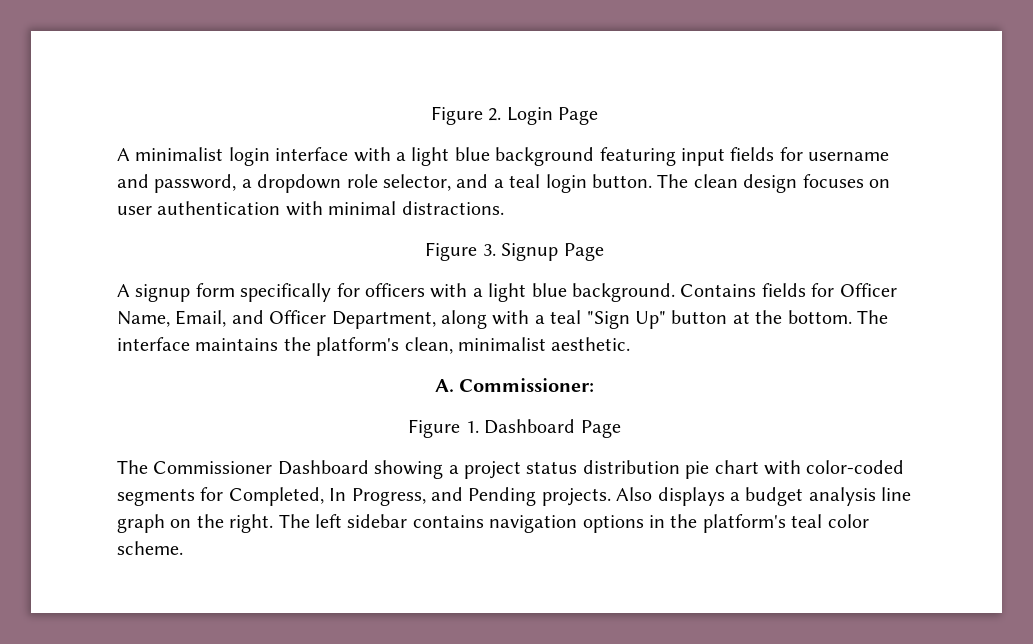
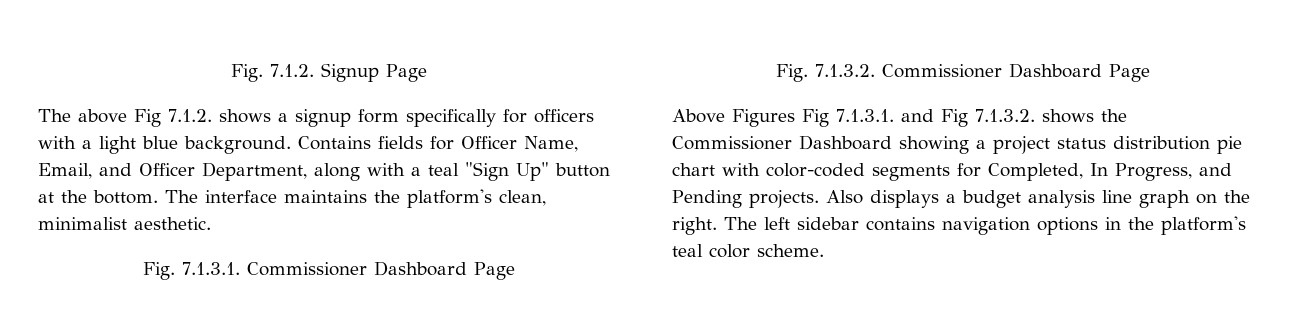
- Figure 2. Login Page
- A minimalist login interface with a light blue background featuring input fields for username and password, a dropdown role selector, and a teal login button. The clean design focuses on user authentication with minimal distractions.
- Figure 3. Signup Page
- A signup form specifically for officers with a light blue background.
+ Fig. 7.1.2. Signup Page
+ The above Fig 7.1.2. shows a signup form specifically for officers with a light blue background.
- A. Commissioner:
- Figure 1. Dashboard Page
- The Commissioner Dashboard showing a project status distribution pie chart with color-coded segments for Completed, In Progress, and Pending projects.
+ Fig. 7.1.3.1. Commissioner Dashboard Page
+ Fig. 7.1.3.2. Commissioner Dashboard Page
+ Above Figures Fig 7.1.3.1. and Fig 7.1.3.2. shows the Commissioner Dashboard showing a project status distribution pie chart with color-coded segments for Completed, In Progress, and Pending projects.

